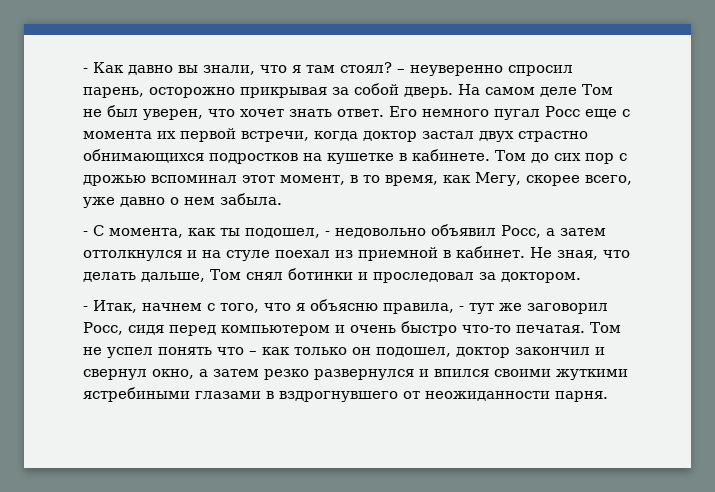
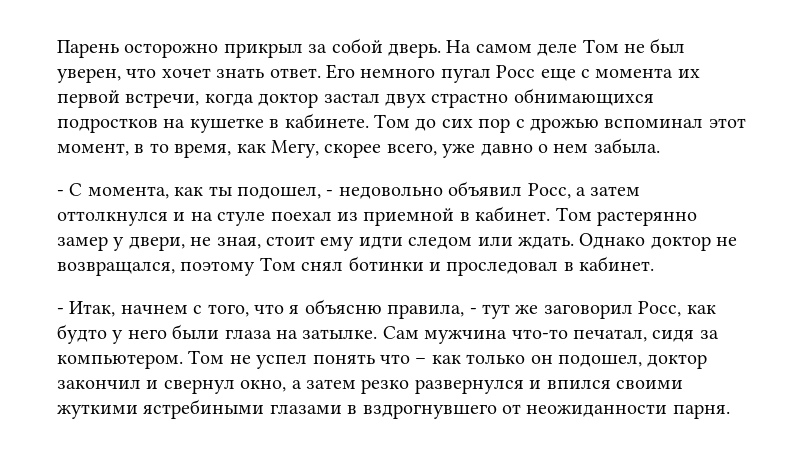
- - Как давно вы знали, что я там стоял? – неуверенно спросил парень, осторожно прикрывая за собой дверь.
+ Парень осторожно прикрыл за собой дверь.
- Не зная, что делать дальше, Том снял ботинки и проследовал за доктором.
+ Том растерянно замер у двери, не зная, стоит ему идти следом или ждать. Однако доктор не возвращался, поэтому Том снял ботинки и проследовал в кабинет.
- - Итак, начнем с того, что я объясню правила, - тут же заговорил Росс, сидя перед компьютером и очень быстро что-то печатая.
+ - Итак, начнем с того, что я объясню правила, - тут же заговорил Росс, как будто у него были глаза на затылке. Сам мужчина что-то печатал, сидя за компьютером.

